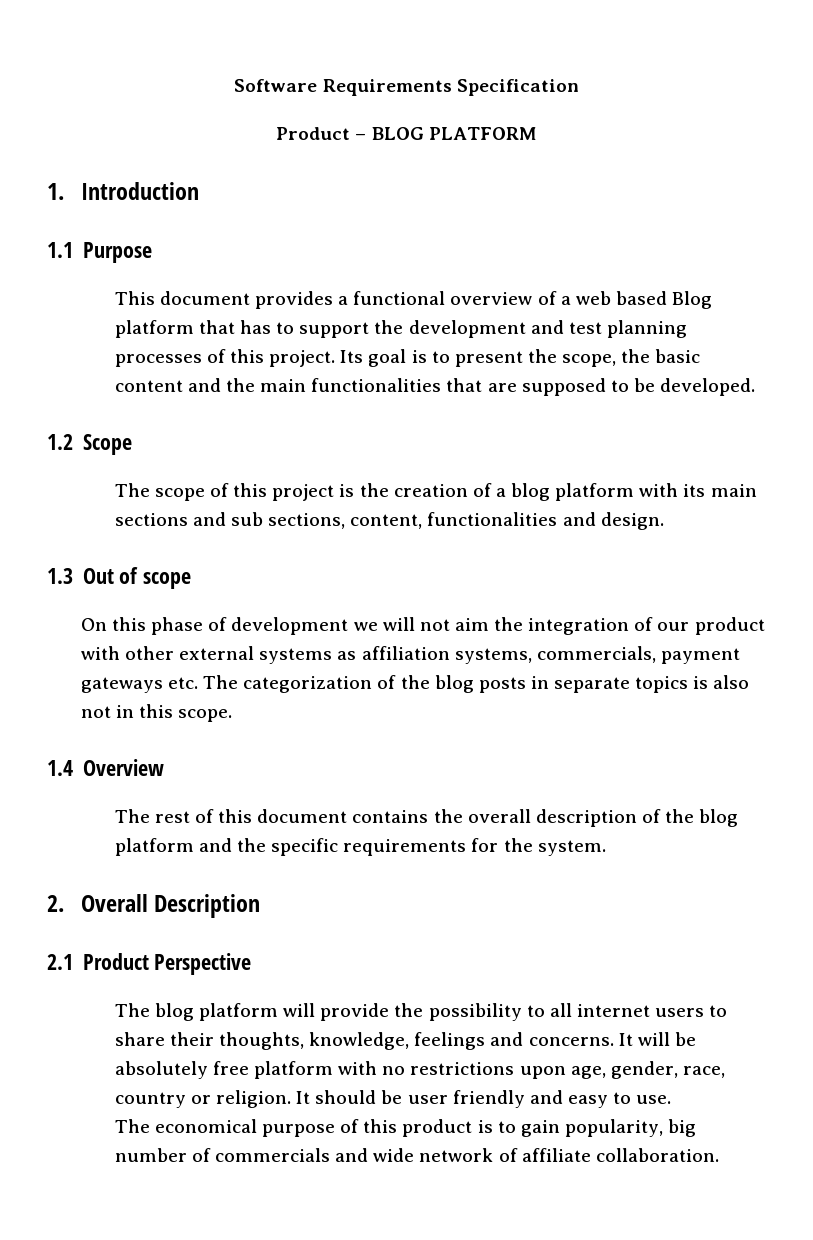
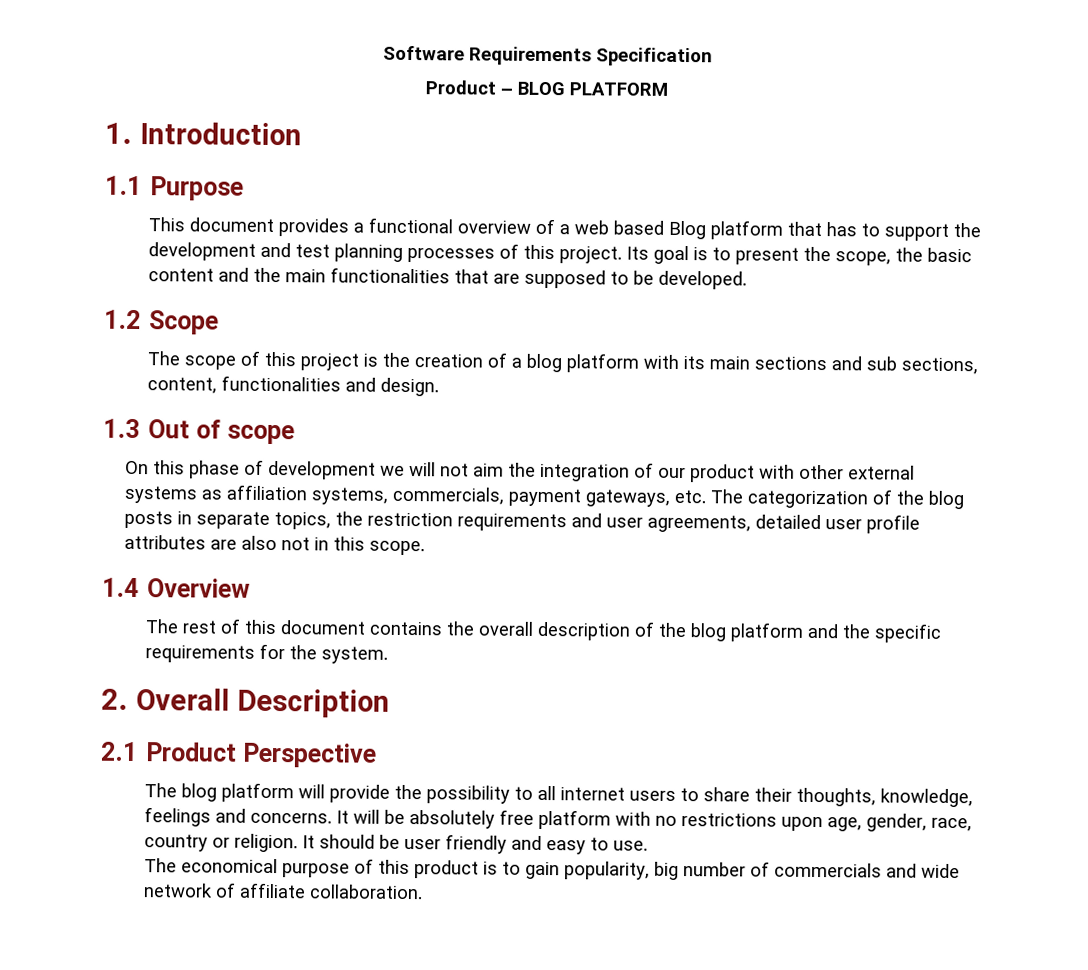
- On this phase of development we will not aim the integration of our product with other external systems as affiliation systems, commercials, payment gateways etc. The categorization of the blog posts in separate topics is also not in this scope.
+ On this phase of development we will not aim the integration of our product with other external systems as affiliation systems, commercials, payment gateways, etc. The categorization of the blog posts in separate topics, the restriction requirements and user agreements, detailed user profile attributes are also not in this scope.

